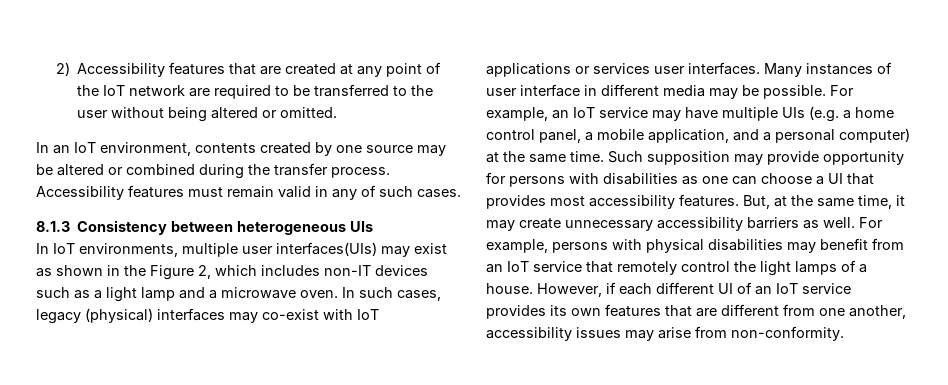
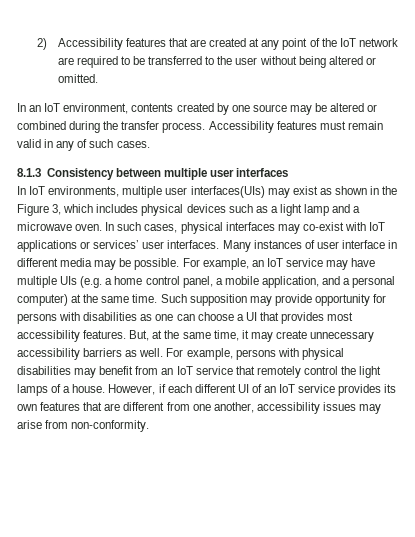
- 8.1.3 Consistency between heterogeneous UIs
+ 8.1.3 Consistency between multiple user interfaces
- In IoT environments, multiple user interfaces(UIs) may exist as shown in the Figure 2, which includes non-IT devices such as a light lamp and a microwave oven.
+ In IoT environments, multiple user interfaces(UIs) may exist as shown in the Figure 3, which includes physical devices such as a light lamp and a microwave oven.
- In such cases, legacy (physical) interfaces may co-exist with IoT applications or services user interfaces.
+ In such cases, physical interfaces may co-exist with IoT applications or services’ user interfaces.

